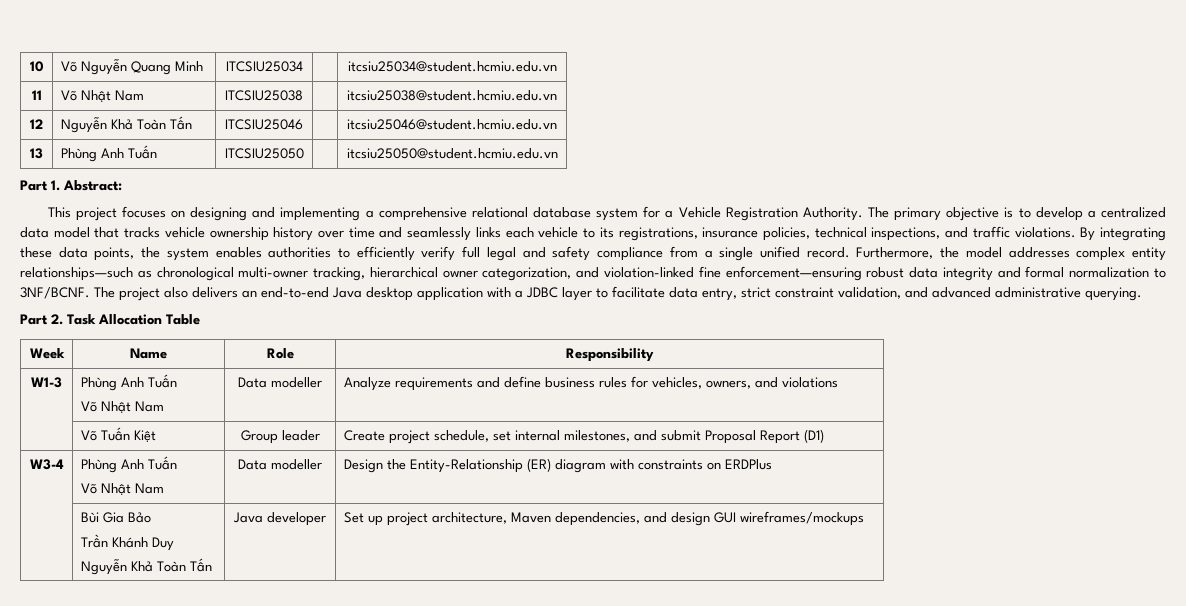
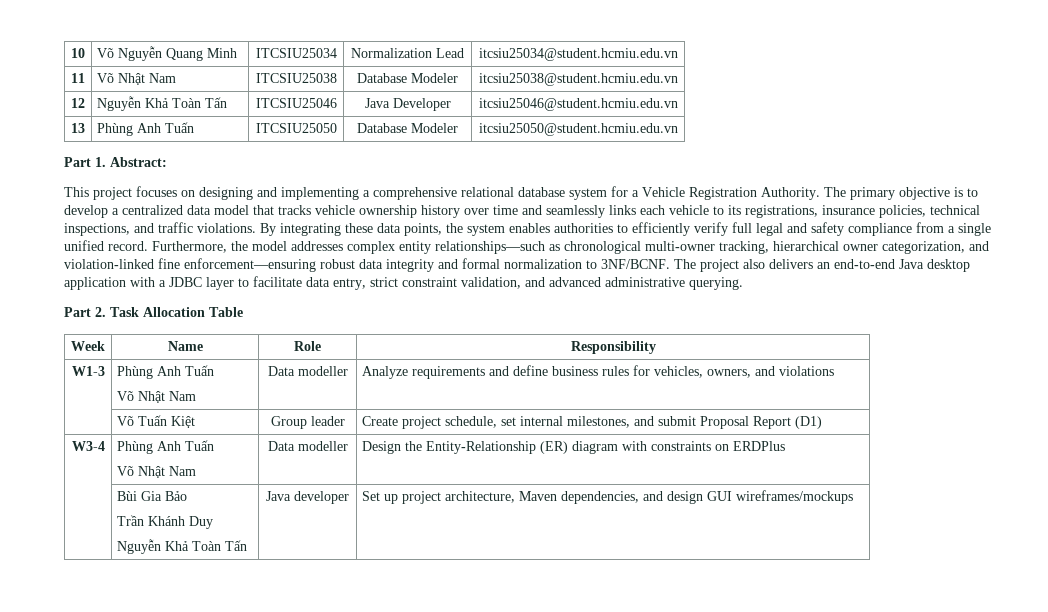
- 10 | Võ Nguyễn Quang Minh | ITCSIU25034 | | itcsiu25034@student.hcmiu.edu.vn
+ 10 | Võ Nguyễn Quang Minh | ITCSIU25034 | Normalization Lead | itcsiu25034@student.hcmiu.edu.vn
- 11 | Võ Nhật Nam | ITCSIU25038 | | itcsiu25038@student.hcmiu.edu.vn
+ 11 | Võ Nhật Nam | ITCSIU25038 | Database Modeler | itcsiu25038@student.hcmiu.edu.vn
- 12 | Nguyễn Khả Toàn Tấn | ITCSIU25046 | | itcsiu25046@student.hcmiu.edu.vn
+ 12 | Nguyễn Khả Toàn Tấn | ITCSIU25046 | Java Developer | itcsiu25046@student.hcmiu.edu.vn
- 13 | Phùng Anh Tuấn | ITCSIU25050 | | itcsiu25050@student.hcmiu.edu.vn
+ 13 | Phùng Anh Tuấn | ITCSIU25050 | Database Modeler | itcsiu25050@student.hcmiu.edu.vn

